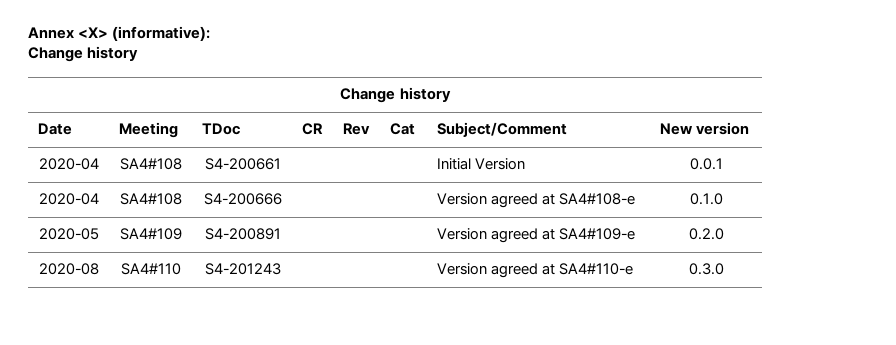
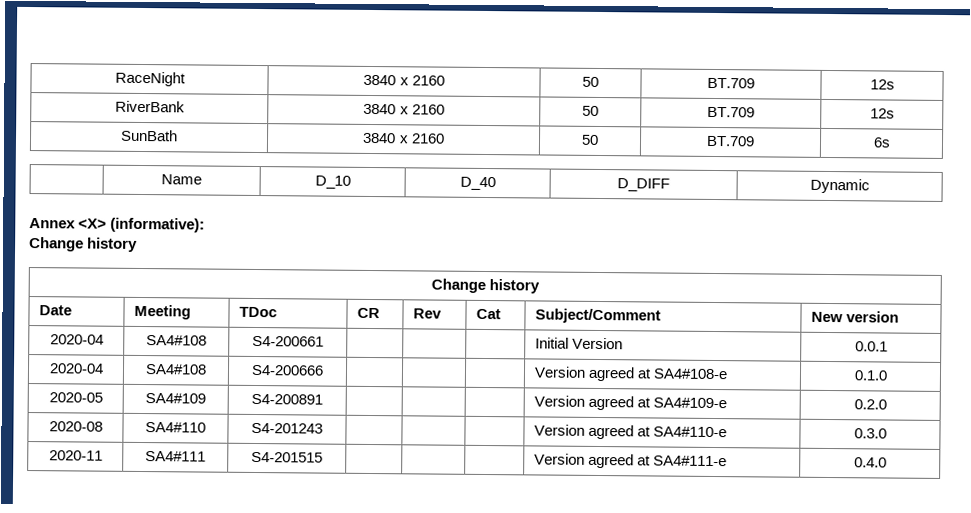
+ RaceNight | 3840 x 2160 | 50 | BT.709 | 12s
+ RiverBank | 3840 x 2160 | 50 | BT.709 | 12s
+ SunBath | 3840 x 2160 | 50 | BT.709 | 6s
+ | Name | D_10 | D_40 | D_DIFF | Dynamic
+ 2020-11 | SA4#111 | S4-201515 | | | | Version agreed at SA4#111-e | 0.4.0

